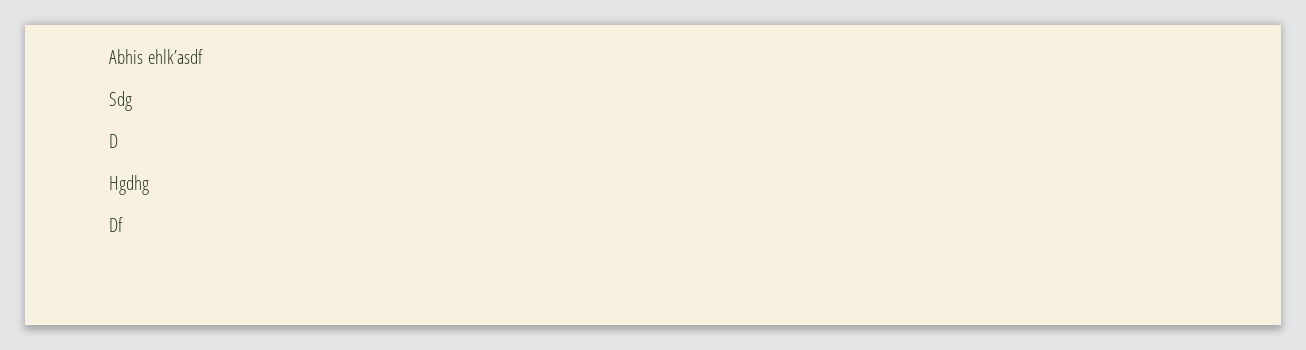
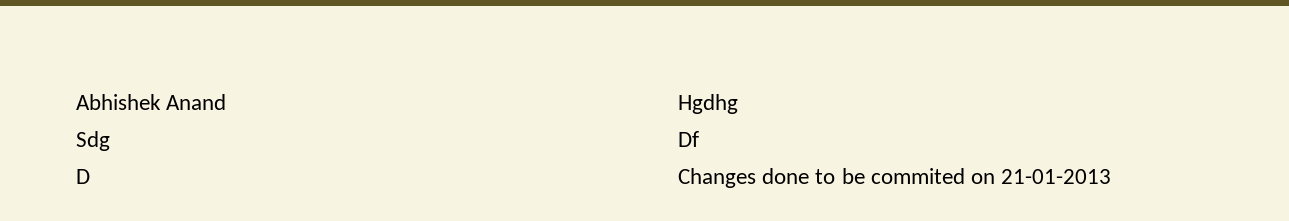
- Abhis ehlk’asdf
+ Abhishek Anand
+ Changes done to be commited on 21-01-2013

